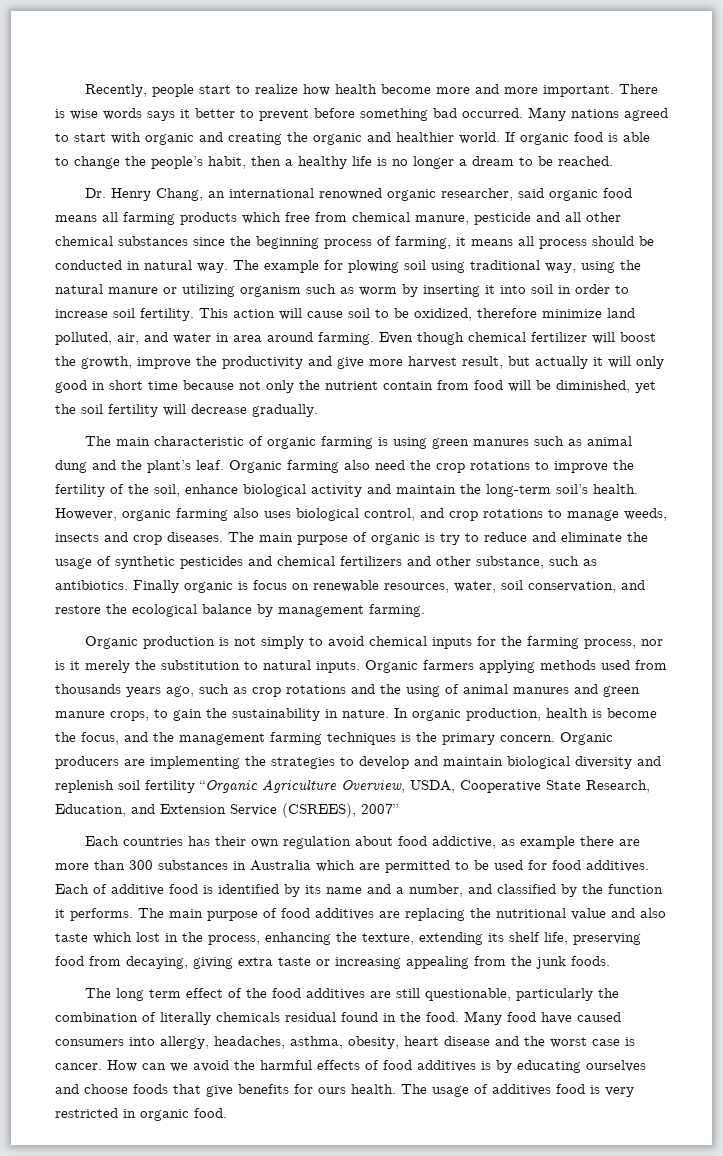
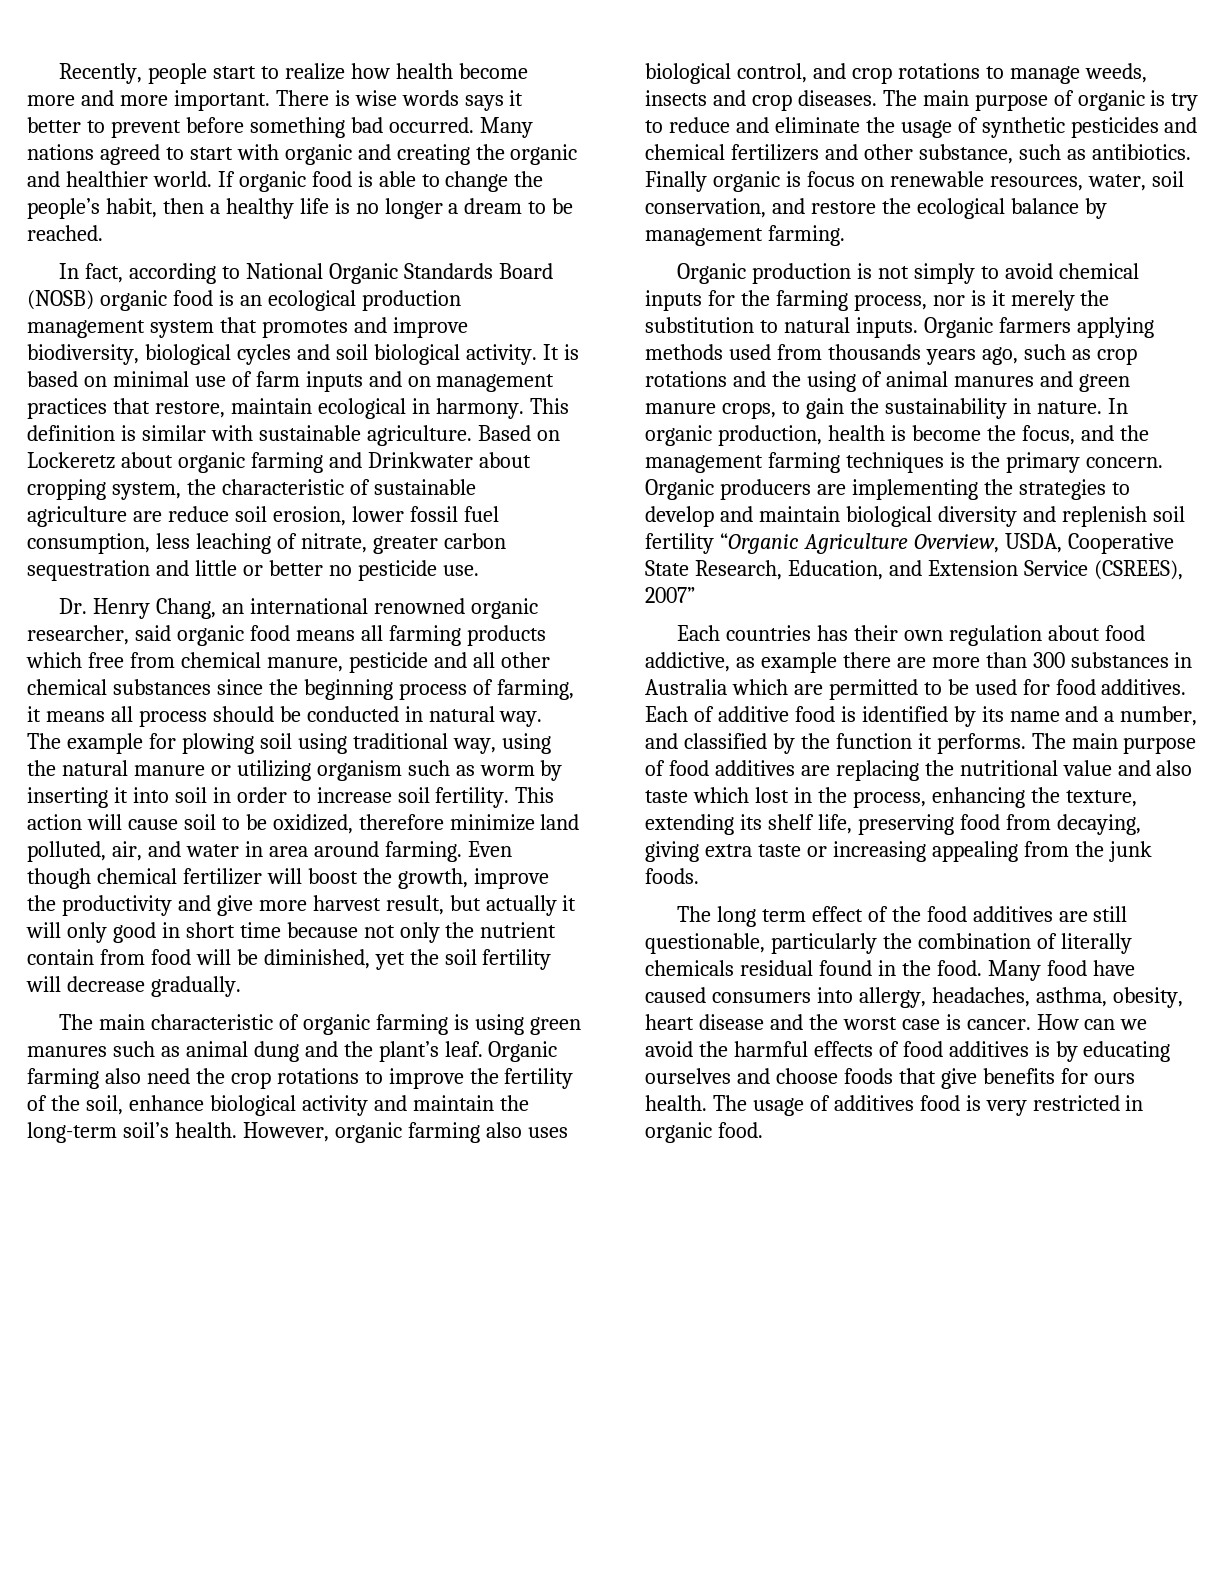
+ In fact, according to National Organic Standards Board (NOSB) organic food is an ecological production management system that promotes and improve biodiversity, biological cycles and soil biological activity. It is based on minimal use of farm inputs and on management practices that restore, maintain ecological in harmony. This definition is similar with sustainable agriculture. Based on Lockeretz about organic farming and Drinkwater about cropping system, the characteristic of sustainable agriculture are reduce soil erosion, lower fossil fuel consumption, less leaching of nitrate, greater carbon sequestration and little or better no pesticide use.

